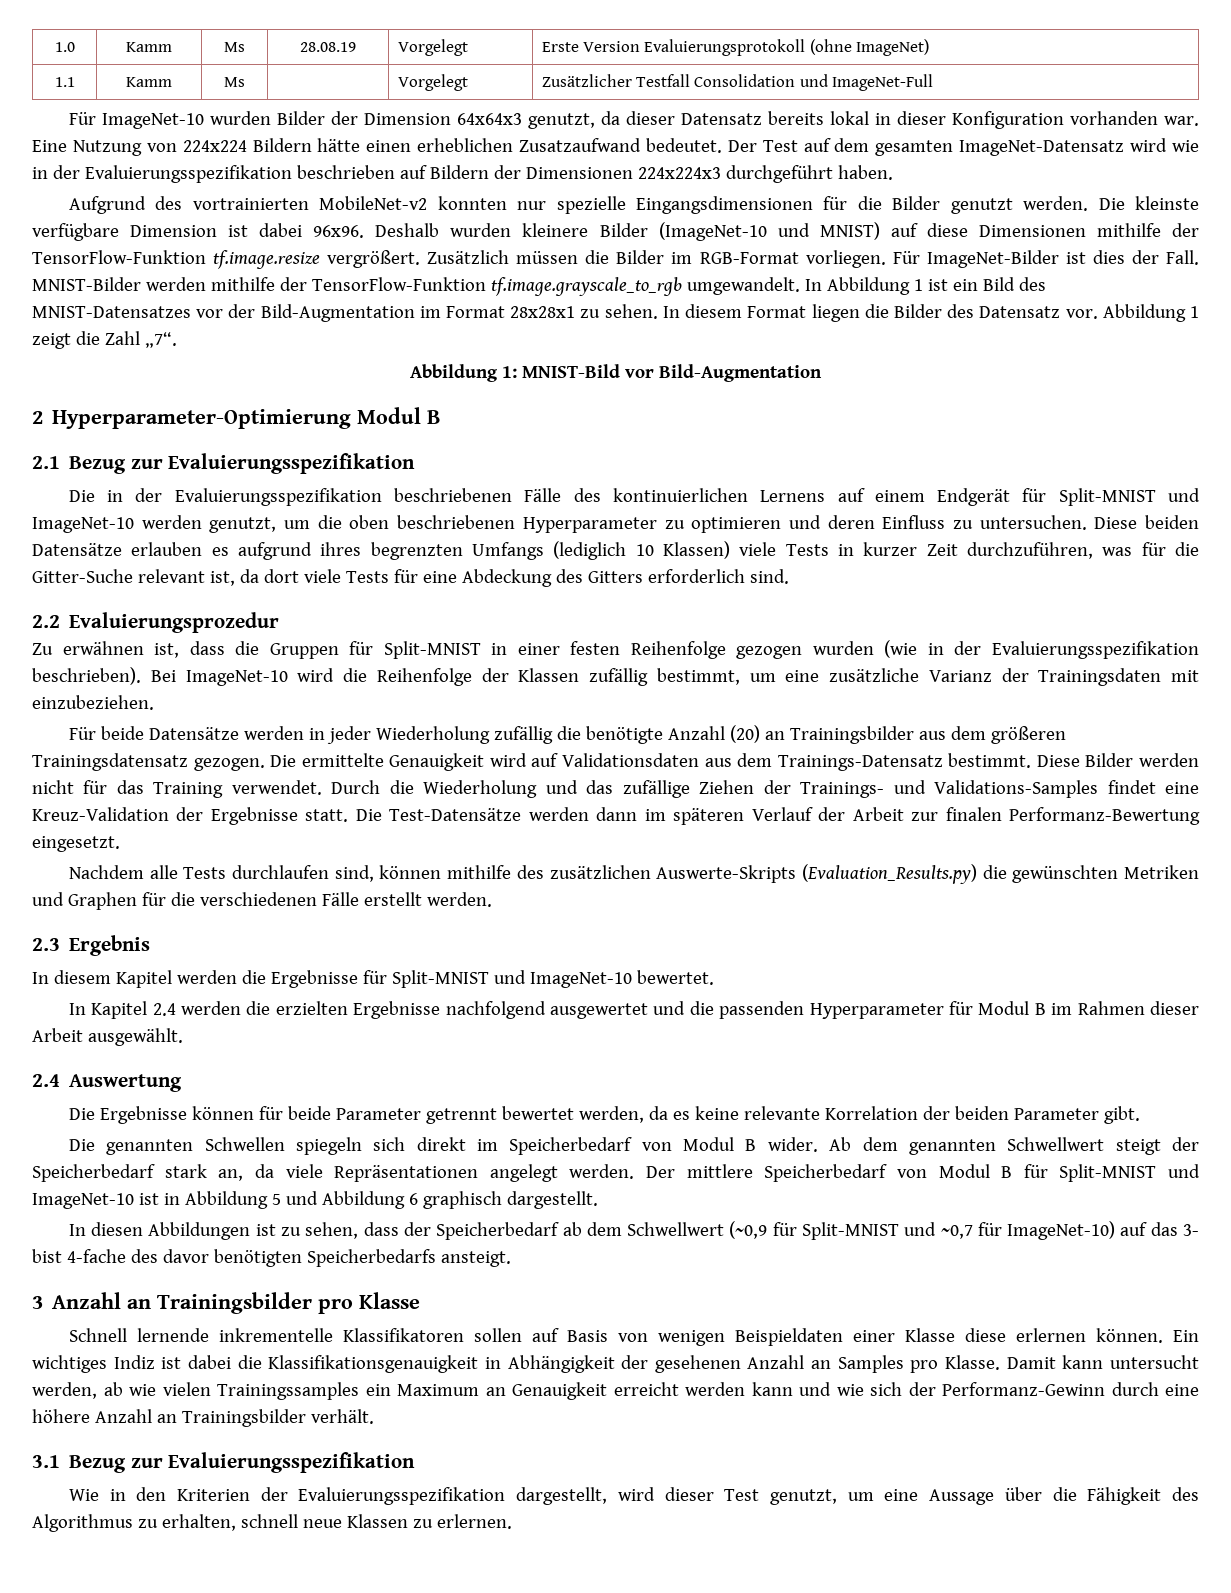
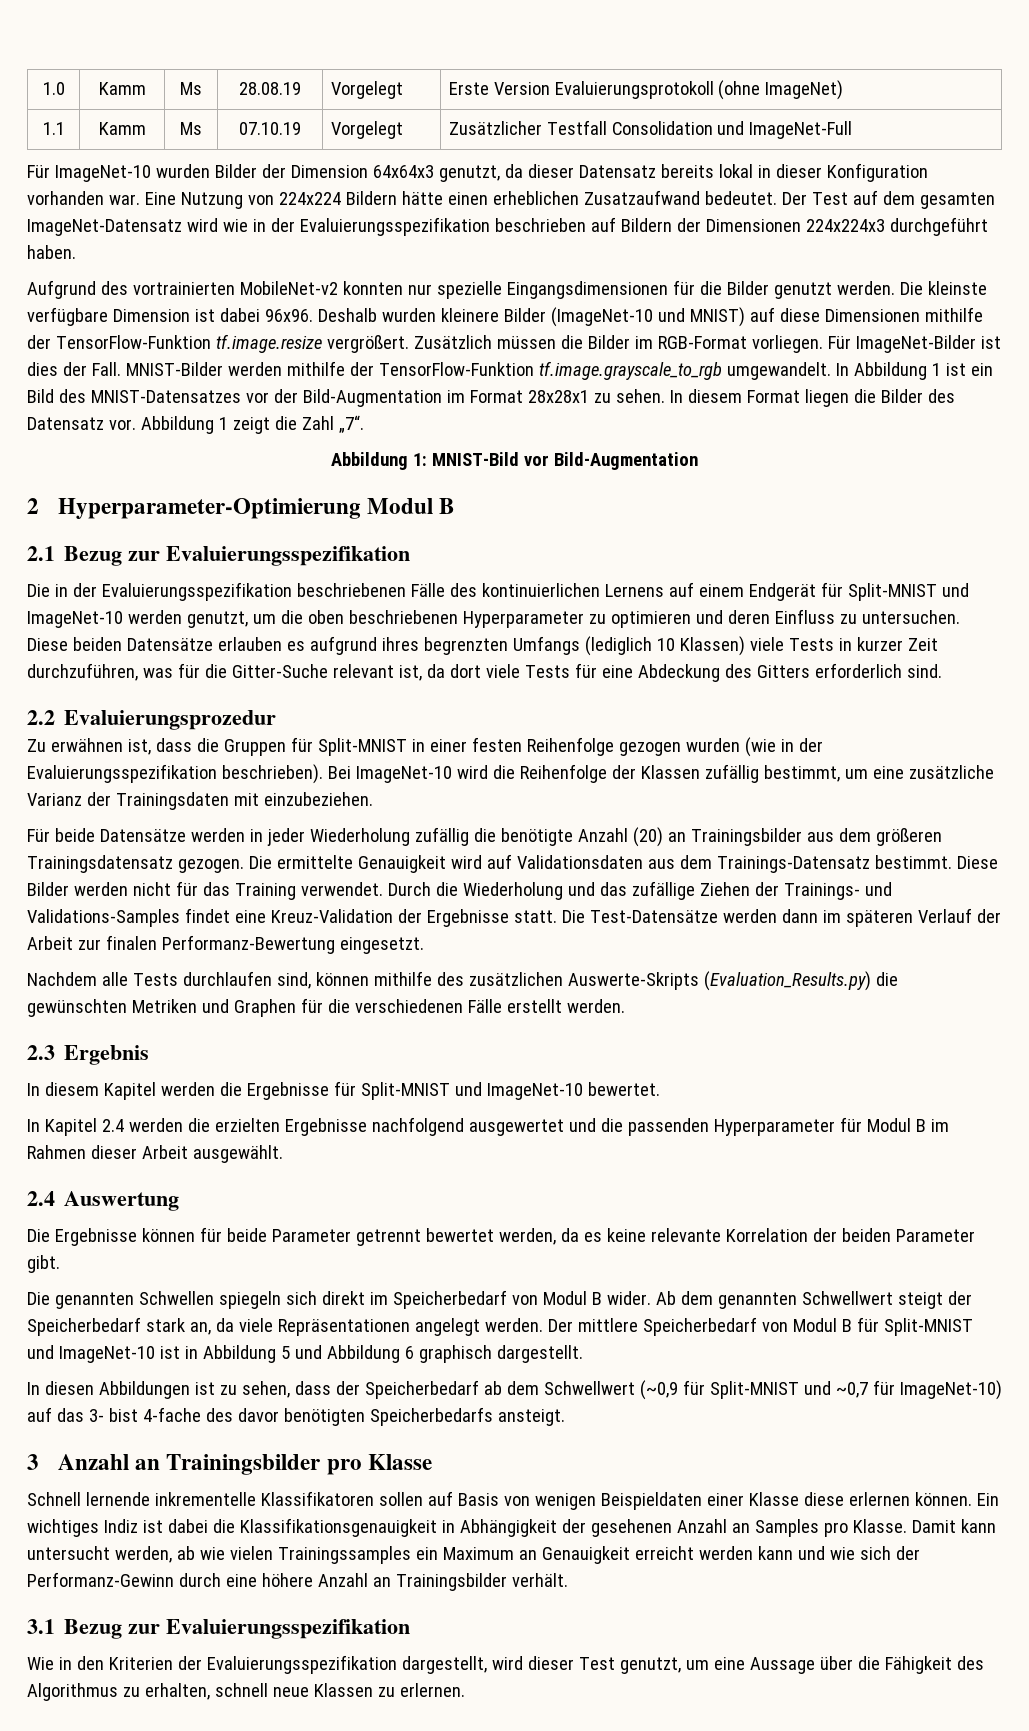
- 1.1 | Kamm | Ms | | Vorgelegt | Zusätzlicher Testfall Consolidation und ImageNet-Full
+ 1.1 | Kamm | Ms | 07.10.19 | Vorgelegt | Zusätzlicher Testfall Consolidation und ImageNet-Full

